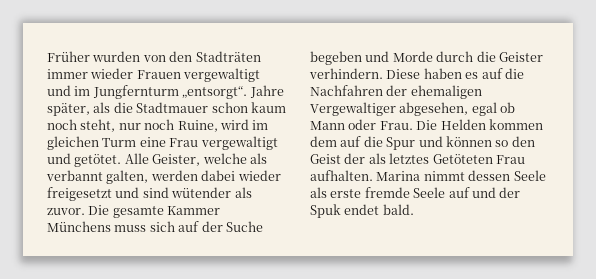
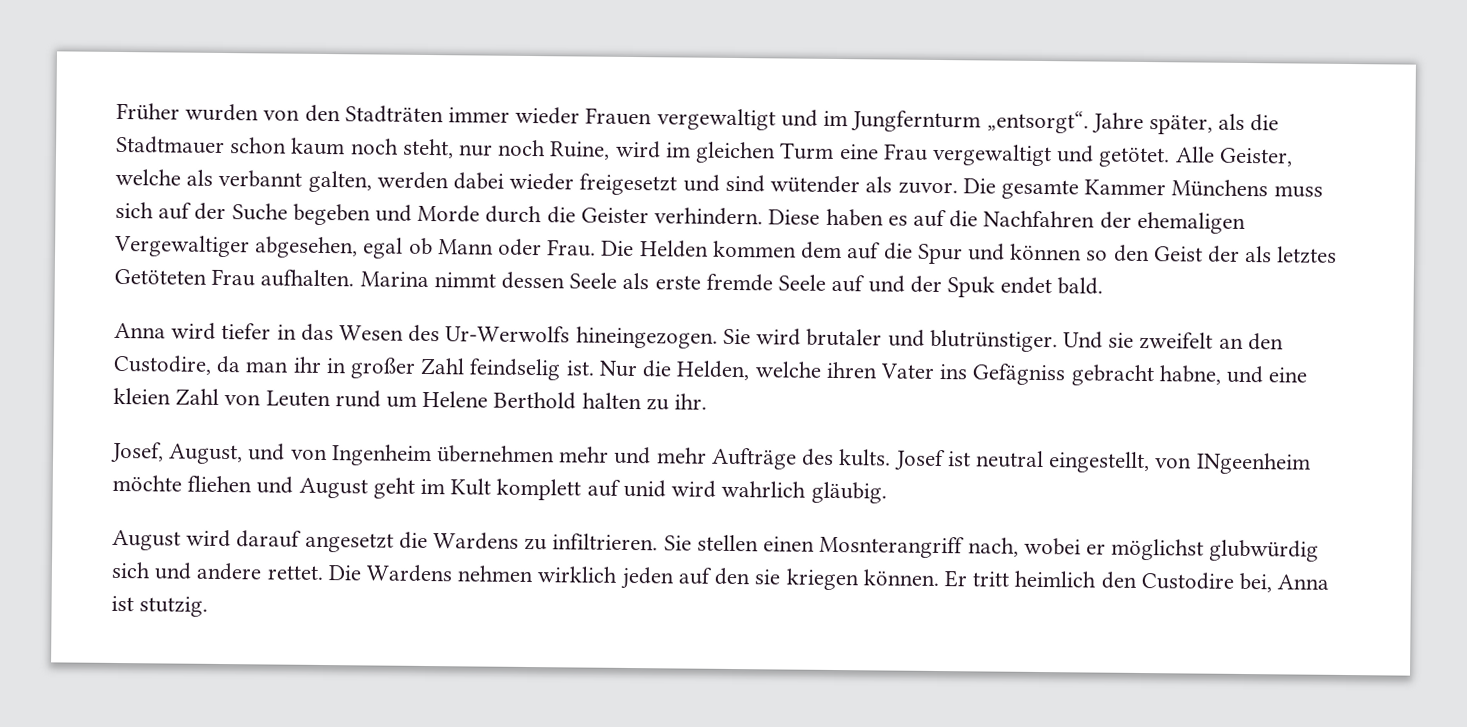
+ Anna wird tiefer in das Wesen des Ur-Werwolfs hineingezogen. Sie wird brutaler und blutrünstiger. Und sie zweifelt an den Custodire, da man ihr in großer Zahl feindselig ist. Nur die Helden, welche ihren Vater ins Gefägniss gebracht habne, und eine kleien Zahl von Leuten rund um Helene Berthold halten zu ihr.
+ Josef, August, und von Ingenheim übernehmen mehr und mehr Aufträge des kults. Josef ist neutral eingestellt, von INgeenheim möchte fliehen und August geht im Kult komplett auf unid wird wahrlich gläubig.
+ August wird darauf angesetzt die Wardens zu infiltrieren. Sie stellen einen Mosnterangriff nach, wobei er möglichst glubwürdig sich und andere rettet. Die Wardens nehmen wirklich jeden auf den sie kriegen können. Er tritt heimlich den Custodire bei, Anna ist stutzig.

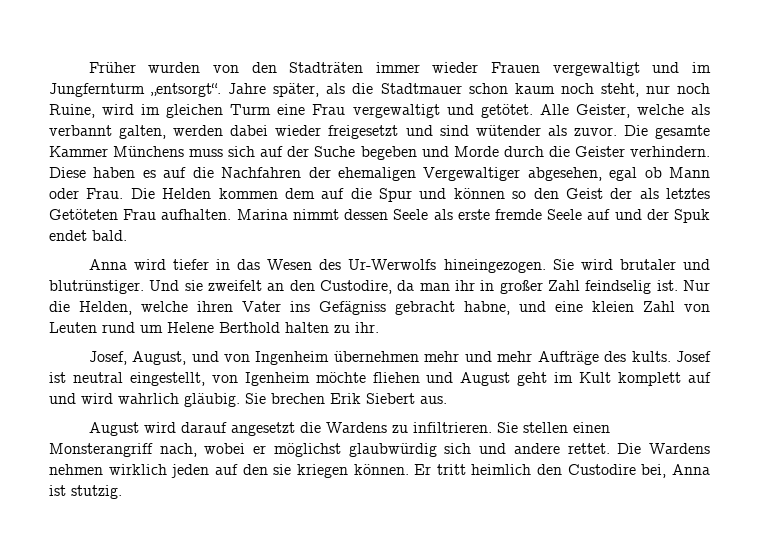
- Josef ist neutral eingestellt, von INgeenheim möchte fliehen und August geht im Kult komplett auf unid wird wahrlich gläubig.
+ Josef ist neutral eingestellt, von Igenheim möchte fliehen und August geht im Kult komplett auf und wird wahrlich gläubig. Sie brechen Erik Siebert aus.
- Sie stellen einen Mosnterangriff nach, wobei er möglichst glubwürdig sich und andere rettet.
+ Sie stellen einen Monsterangriff nach, wobei er möglichst glaubwürdig sich und andere rettet.

